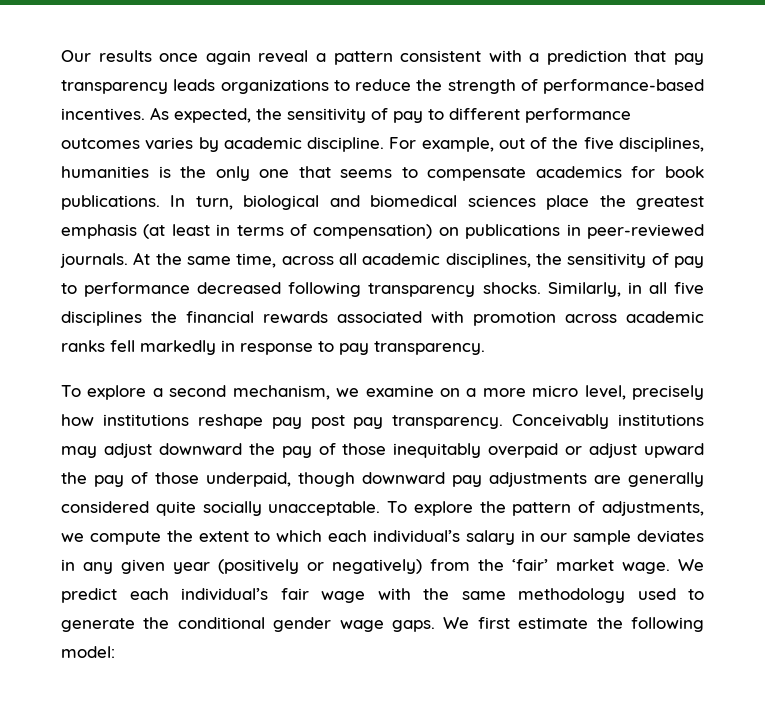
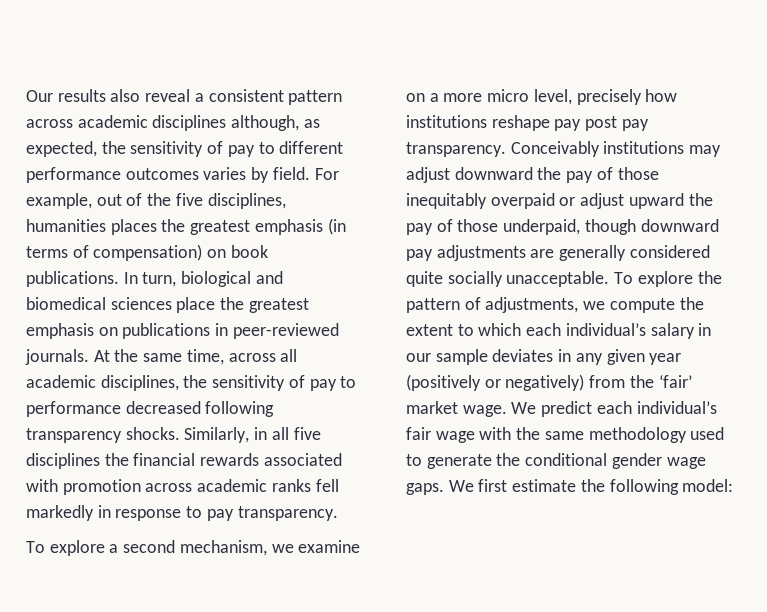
- Our results once again reveal a pattern consistent with a prediction that pay transparency leads organizations to reduce the strength of performance-based incentives. As expected, the sensitivity of pay to different performance outcomes varies by academic discipline.
+ Our results also reveal a consistent pattern across academic disciplines although, as expected, the sensitivity of pay to different performance outcomes varies by field.
- For example, out of the five disciplines, humanities is the only one that seems to compensate academics for book publications.
+ For example, out of the five disciplines, humanities places the greatest emphasis (in terms of compensation) on book publications.
- In turn, biological and biomedical sciences place the greatest emphasis (at least in terms of compensation) on publications in peer-reviewed journals.
+ In turn, biological and biomedical sciences place the greatest emphasis on publications in peer-reviewed journals.

